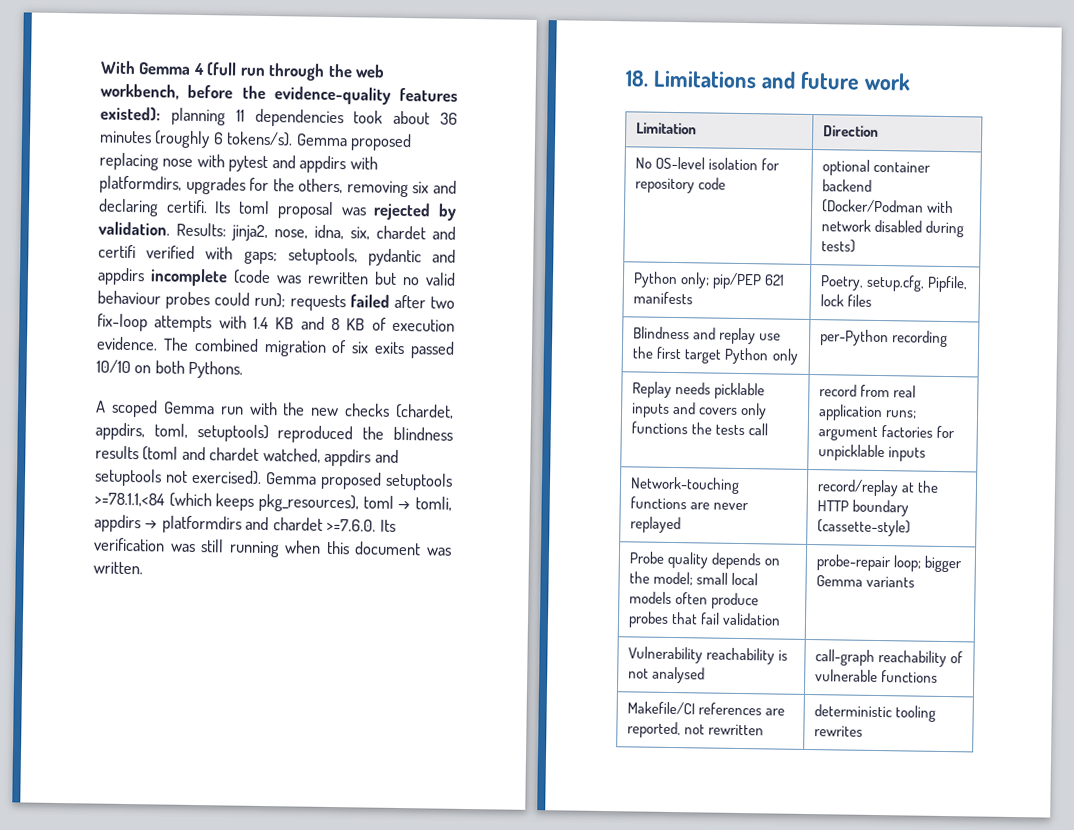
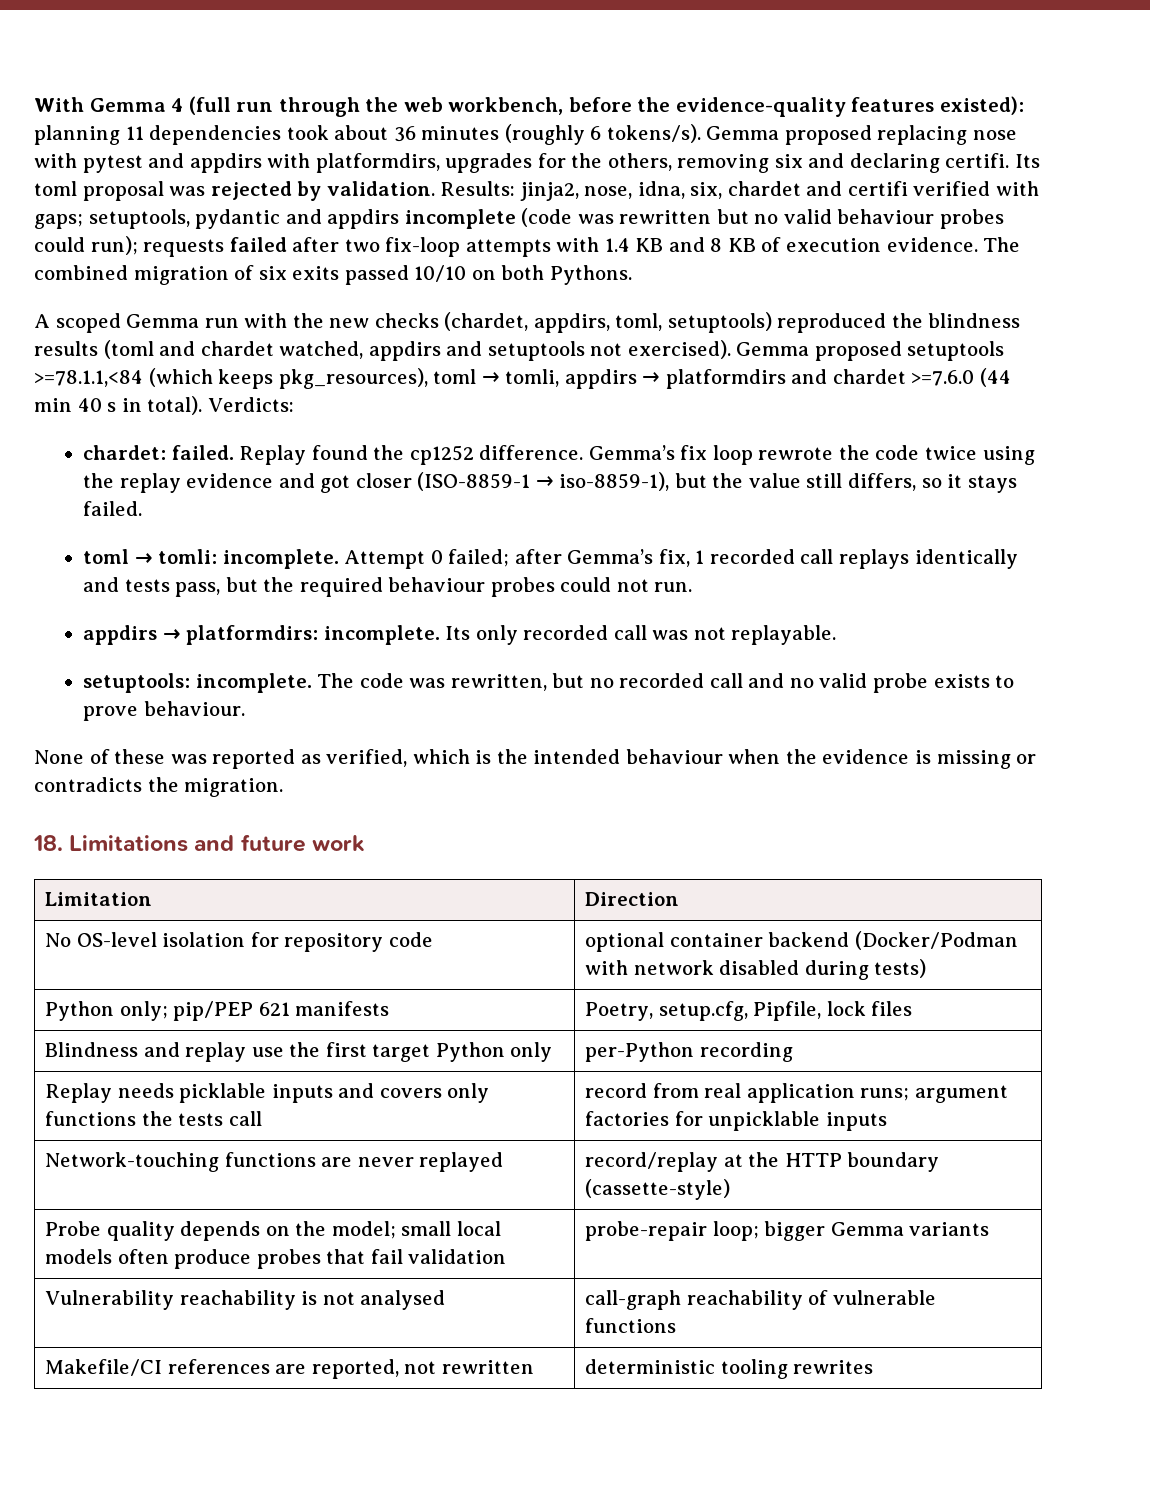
- Gemma proposed setuptools >=78.1.1,<84 (which keeps pkg_resources), toml → tomli, appdirs → platformdirs and chardet >=7.6.0. Its verification was still running when this document was written.
+ Gemma proposed setuptools >=78.1.1,<84 (which keeps pkg_resources), toml → tomli, appdirs → platformdirs and chardet >=7.6.0 (44 min 40 s in total). Verdicts:
+ chardet: failed. Replay found the cp1252 difference. Gemma’s fix loop rewrote the code twice using the replay evidence and got closer (ISO-8859-1 → iso-8859-1), but the value still differs, so it stays failed.
+ toml → tomli: incomplete. Attempt 0 failed; after Gemma’s fix, 1 recorded call replays identically and tests pass, but the required behaviour probes could not run.
+ appdirs → platformdirs: incomplete. Its only recorded call was not replayable.
+ setuptools: incomplete. The code was rewritten, but no recorded call and no valid probe exists to prove behaviour.
+ None of these was reported as verified, which is the intended behaviour when the evidence is missing or contradicts the migration.

